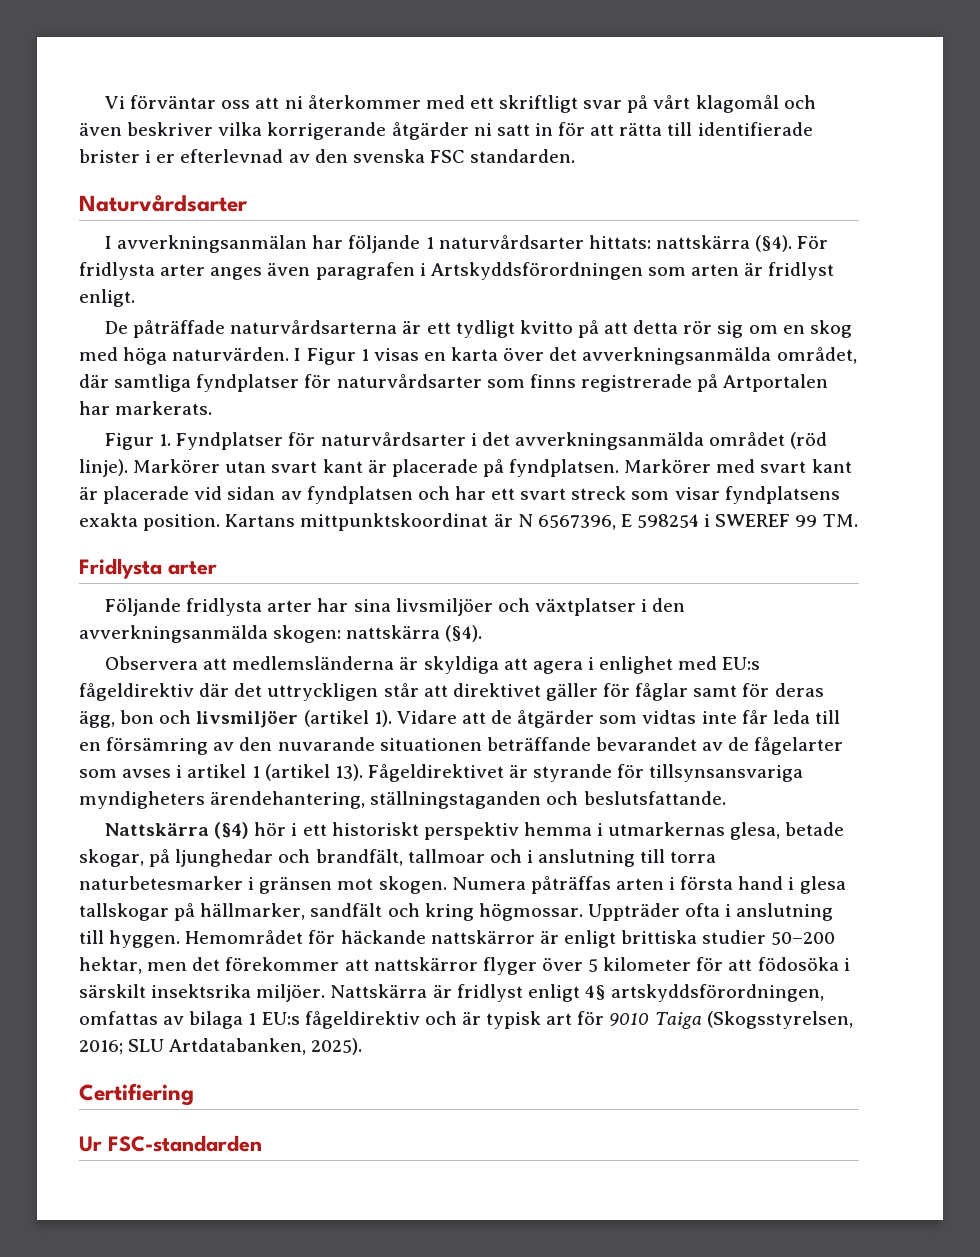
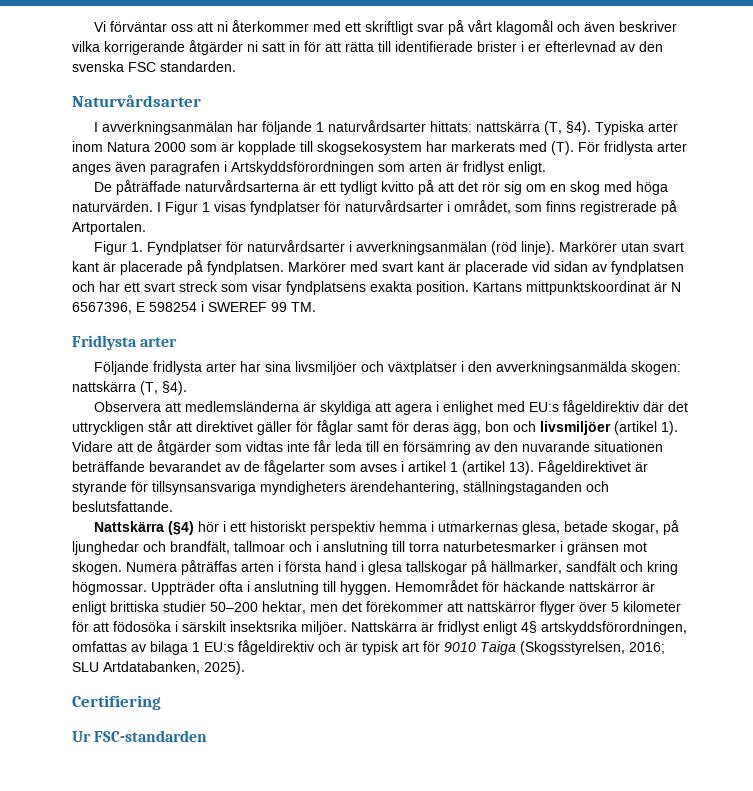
- I avverkningsanmälan har följande 1 naturvårdsarter hittats: nattskärra (§4). För fridlysta arter anges även paragrafen i Artskyddsförordningen som arten är fridlyst enligt.
+ I avverkningsanmälan har följande 1 naturvårdsarter hittats: nattskärra (T, §4). Typiska arter inom Natura 2000 som är kopplade till skogsekosystem har markerats med (T). För fridlysta arter anges även paragrafen i Artskyddsförordningen som arten är fridlyst enligt.
- De påträffade naturvårdsarterna är ett tydligt kvitto på att detta rör sig om en skog med höga naturvärden.
+ De påträffade naturvårdsarterna är ett tydligt kvitto på att det rör sig om en skog med höga naturvärden.
- I Figur 1 visas en karta över det avverkningsanmälda området, där samtliga fyndplatser för naturvårdsarter som finns registrerade på Artportalen har markerats.
+ I Figur 1 visas fyndplatser för naturvårdsarter i området, som finns registrerade på Artportalen.
- Figur 1. Fyndplatser för naturvårdsarter i det avverkningsanmälda området (röd linje).
+ Figur 1. Fyndplatser för naturvårdsarter i avverkningsanmälan (röd linje).
- Följande fridlysta arter har sina livsmiljöer och växtplatser i den avverkningsanmälda skogen: nattskärra (§4).
+ Följande fridlysta arter har sina livsmiljöer och växtplatser i den avverkningsanmälda skogen: nattskärra (T, §4).

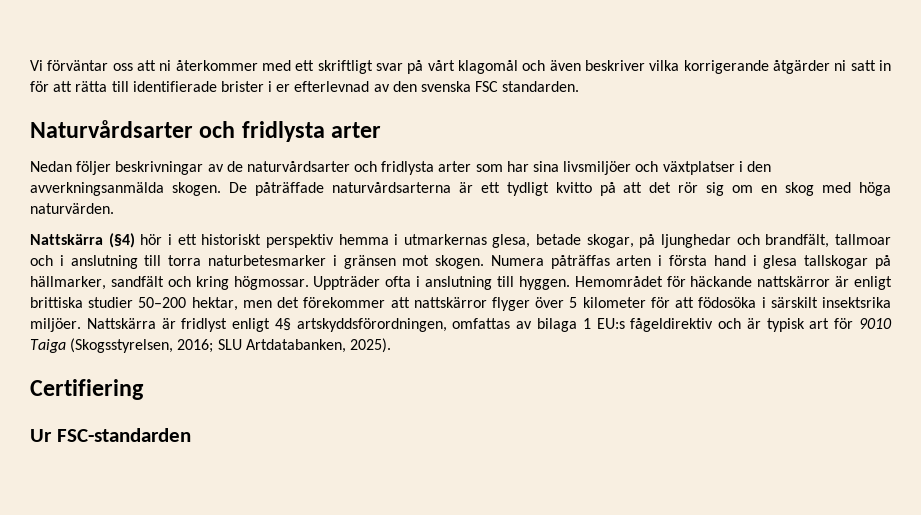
- Naturvårdsarter
- I avverkningsanmälan har följande 1 naturvårdsarter hittats: nattskärra (T, §4). Typiska arter inom Natura 2000 som är kopplade till skogsekosystem har markerats med (T). För fridlysta arter anges även paragrafen i Artskyddsförordningen som arten är fridlyst enligt.
- De påträffade naturvårdsarterna är ett tydligt kvitto på att det rör sig om en skog med höga naturvärden. I Figur 1 visas fyndplatser för naturvårdsarter i området, som finns registrerade på Artportalen.
- Figur 1. Fyndplatser för naturvårdsarter i avverkningsanmälan (röd linje). Markörer utan svart kant är placerade på fyndplatsen. Markörer med svart kant är placerade vid sidan av fyndplatsen och har ett svart streck som visar fyndplatsens exakta position. Kartans mittpunktskoordinat är N 6567396, E 598254 i SWEREF 99 TM.
- Fridlysta arter
- Följande fridlysta arter har sina livsmiljöer och växtplatser i den avverkningsanmälda skogen: nattskärra (T, §4).
- Observera att medlemsländerna är skyldiga att agera i enlighet med EU:s fågeldirektiv där det uttryckligen står att direktivet gäller för fåglar samt för deras ägg, bon och livsmiljöer (artikel 1). Vidare att de åtgärder som vidtas inte får leda till en försämring av den nuvarande situationen beträffande bevarandet av de fågelarter som avses i artikel 1 (artikel 13). Fågeldirektivet är styrande för tillsynsansvariga myndigheters ärendehantering, ställningstaganden och beslutsfattande.
+ Naturvårdsarter och fridlysta arter
+ Nedan följer beskrivningar av de naturvårdsarter och fridlysta arter som har sina livsmiljöer och växtplatser i den avverkningsanmälda skogen. De påträffade naturvårdsarterna är ett tydligt kvitto på att det rör sig om en skog med höga naturvärden.

